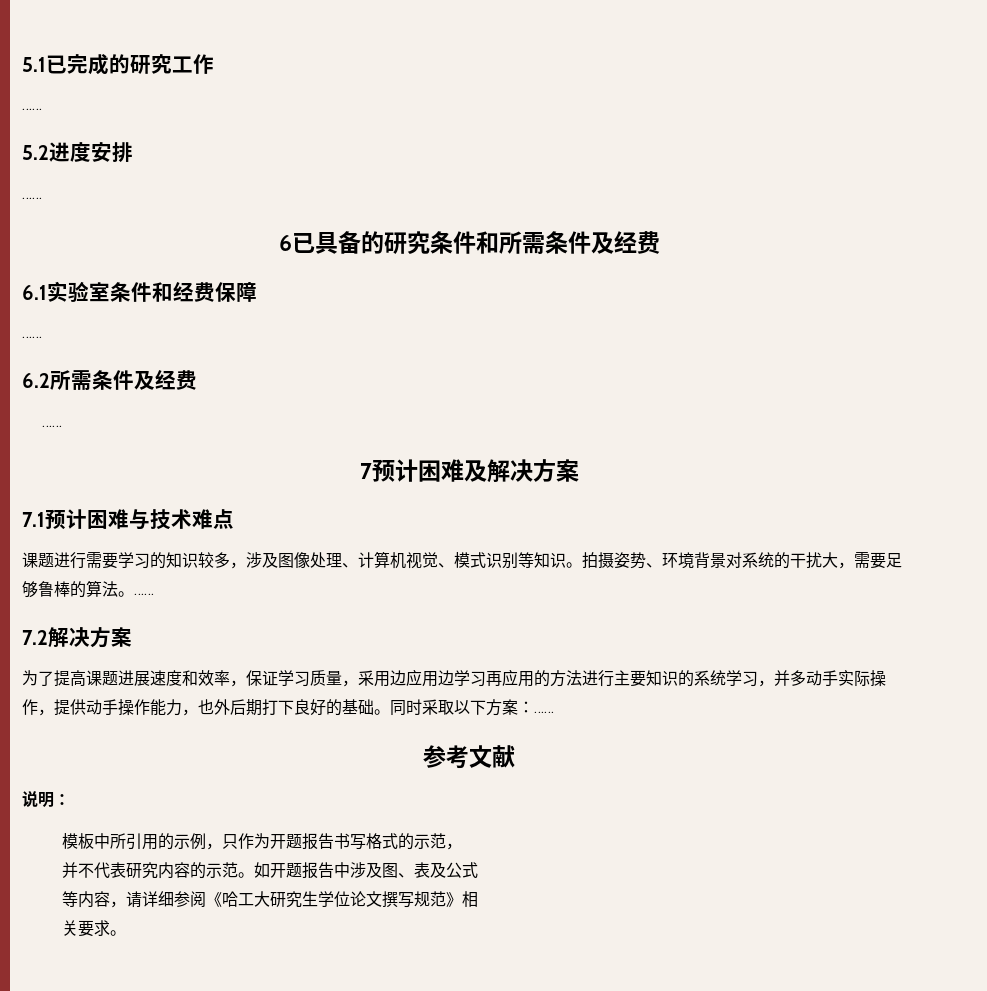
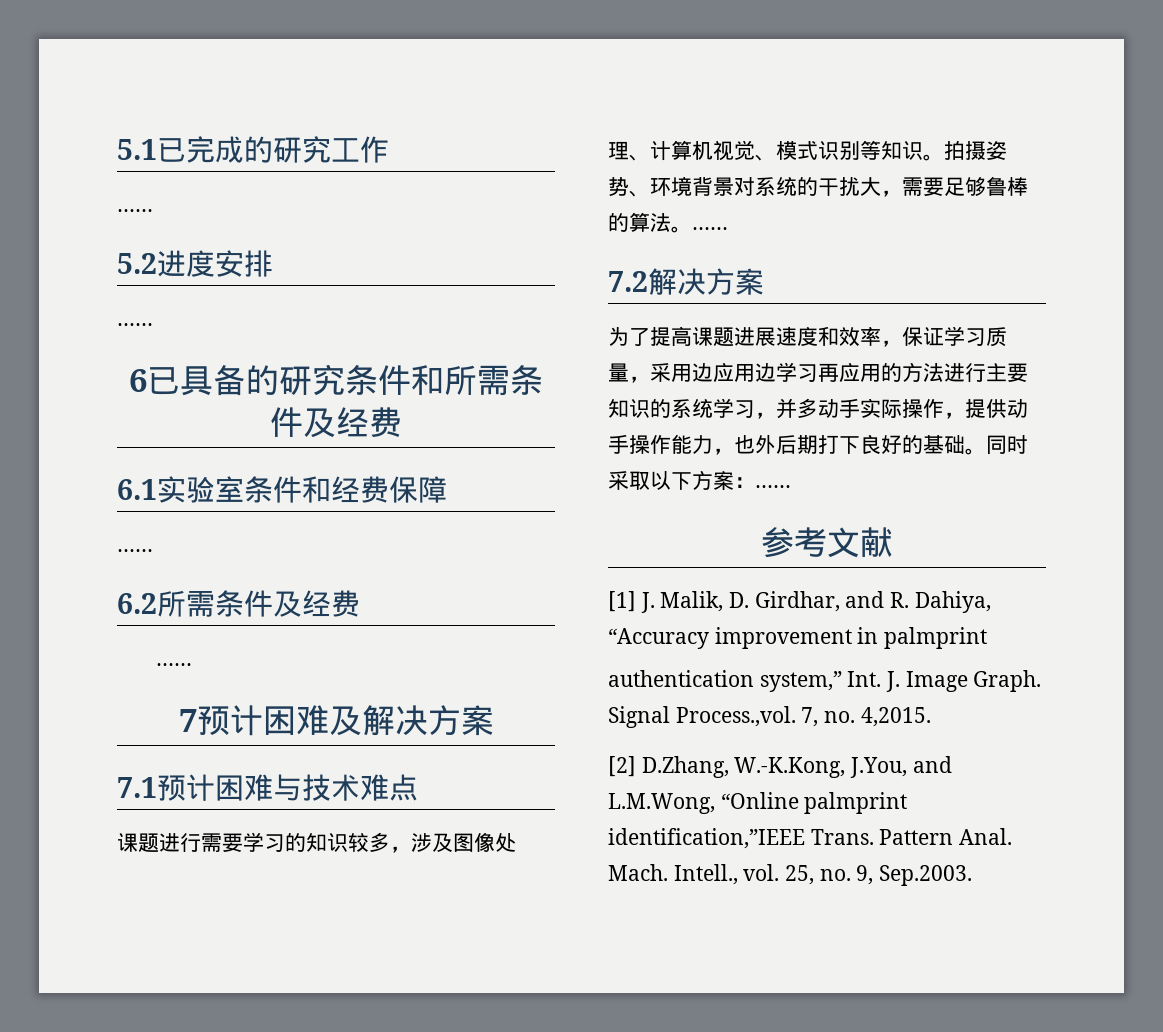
- 说明：
- 模板中所引用的示例，只作为开题报告书写格式的示范，
- 并不代表研究内容的示范。如开题报告中涉及图、表及公式
- 等内容，请详细参阅《哈工大研究生学位论文撰写规范》相
- 关要求。
+ [1] J. Malik, D. Girdhar, and R. Dahiya, “Accuracy improvement in palmprint
+ authentication system,” Int. J. Image Graph. Signal Process.,vol. 7, no. 4,2015.
+ [2] D.Zhang, W.-K.Kong, J.You, and L.M.Wong, “Online palmprint identification,”IEEE Trans. Pattern Anal. Mach. Intell., vol. 25, no. 9, Sep.2003.

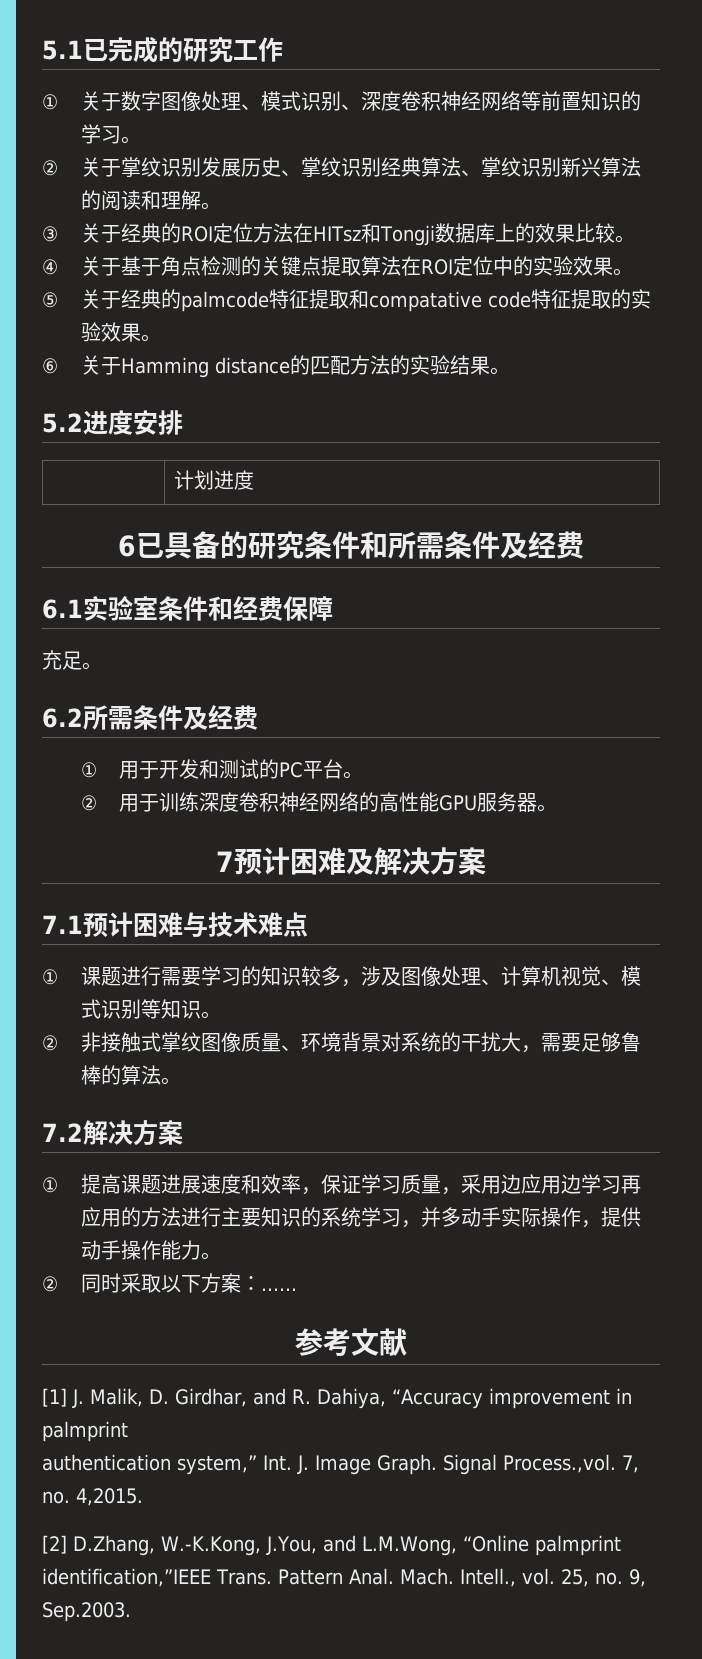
  5.1已完成的研究工作
- ……
+ ①关于数字图像处理、模式识别、深度卷积神经网络等前置知识的学习。
+ ②关于掌纹识别发展历史、掌纹识别经典算法、掌纹识别新兴算法的阅读和理解。
+ ③关于经典的ROI定位方法在HITsz和Tongji数据库上的效果比较。
+ ④关于基于角点检测的关键点提取算法在ROI定位中的实验效果。
+ ⑤关于经典的palmcode特征提取和compatative code特征提取的实验效果。
+ ⑥关于Hamming distance的匹配方法的实验结果。
  5.2进度安排
- ……
+ | 计划进度
  6.1实验室条件和经费保障
- ……
+ 充足。
  6.2所需条件及经费
- ……
+ ①用于开发和测试的PC平台。
+ ②用于训练深度卷积神经网络的高性能GPU服务器。
- 课题进行需要学习的知识较多，涉及图像处理、计算机视觉、模式识别等知识。拍摄姿势、环境背景对系统的干扰大，需要足够鲁棒的算法。……
+ ①课题进行需要学习的知识较多，涉及图像处理、计算机视觉、模式识别等知识。
+ ②非接触式掌纹图像质量、环境背景对系统的干扰大，需要足够鲁棒的算法。
- 为了提高课题进展速度和效率，保证学习质量，采用边应用边学习再应用的方法进行主要知识的系统学习，并多动手实际操作，提供动手操作能力，也外后期打下良好的基础。同时采取以下方案：……
+ ①提高课题进展速度和效率，保证学习质量，采用边应用边学习再应用的方法进行主要知识的系统学习，并多动手实际操作，提供动手操作能力。
+ ②同时采取以下方案：……

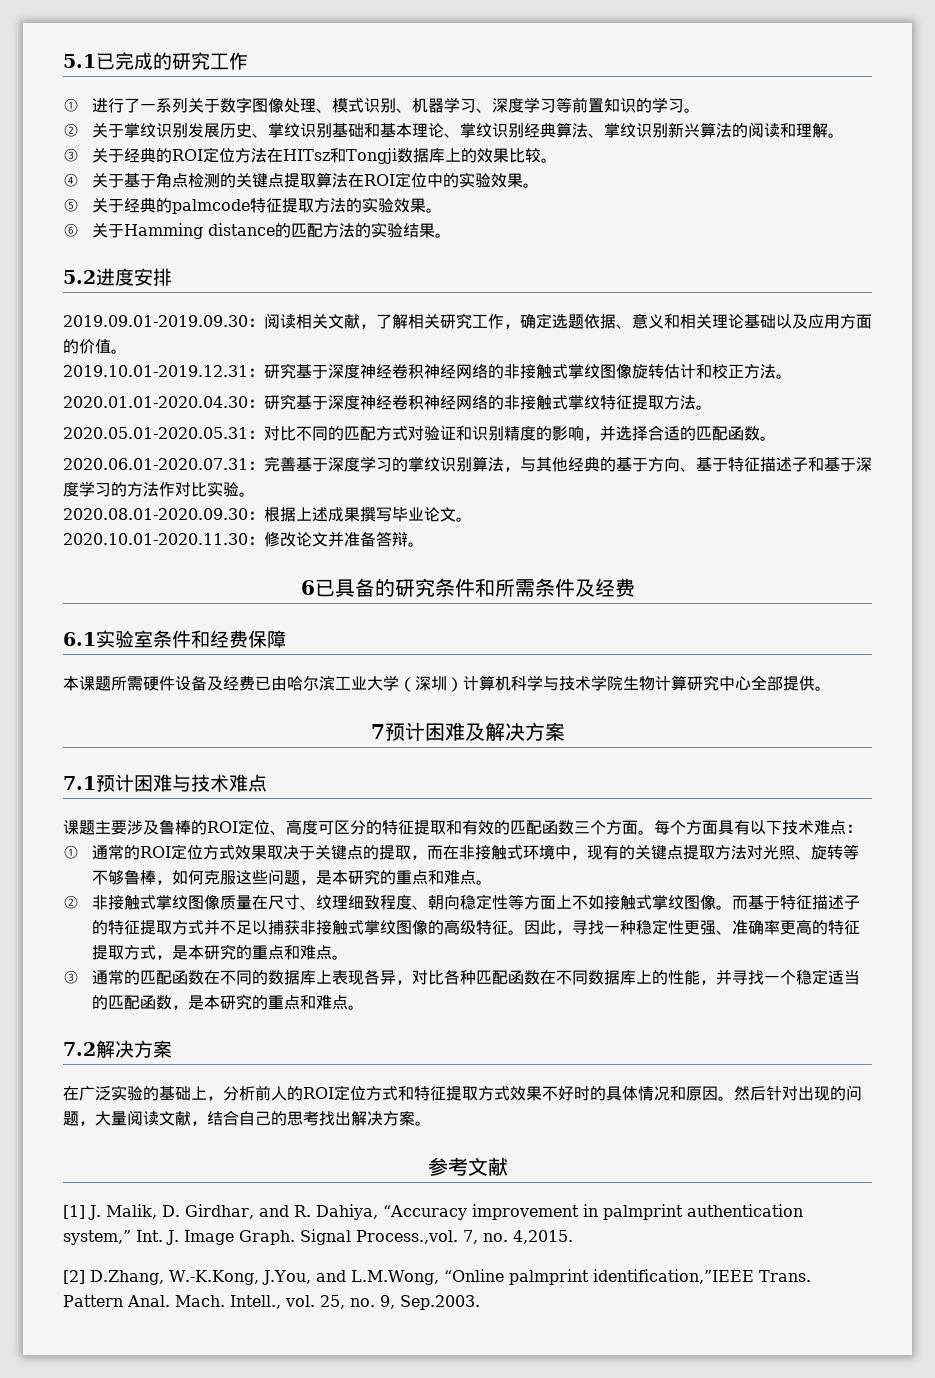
- ①关于数字图像处理、模式识别、深度卷积神经网络等前置知识的学习。
+ ①进行了一系列关于数字图像处理、模式识别、机器学习、深度学习等前置知识的学习。
- ②关于掌纹识别发展历史、掌纹识别经典算法、掌纹识别新兴算法的阅读和理解。
+ ②关于掌纹识别发展历史、掌纹识别基础和基本理论、掌纹识别经典算法、掌纹识别新兴算法的阅读和理解。
- ⑤关于经典的palmcode特征提取和compatative code特征提取的实验效果。
+ ⑤关于经典的palmcode特征提取方法的实验效果。
- | 计划进度
+ 2019.09.01-2019.09.30：阅读相关文献，了解相关研究工作，确定选题依据、意义和相关理论基础以及应用方面的价值。
+ 2019.10.01-2019.12.31：研究基于深度神经卷积神经网络的非接触式掌纹图像旋转估计和校正方法。
+ 2020.01.01-2020.04.30：研究基于深度神经卷积神经网络的非接触式掌纹特征提取方法。
+ 2020.05.01-2020.05.31：对比不同的匹配方式对验证和识别精度的影响，并选择合适的匹配函数。
+ 2020.06.01-2020.07.31：完善基于深度学习的掌纹识别算法，与其他经典的基于方向、基于特征描述子和基于深度学习的方法作对比实验。
+ 2020.08.01-2020.09.30：根据上述成果撰写毕业论文。
+ 2020.10.01-2020.11.30：修改论文并准备答辩。
- 充足。
- 6.2所需条件及经费
- ①用于开发和测试的PC平台。
- ②用于训练深度卷积神经网络的高性能GPU服务器。
+ 本课题所需硬件设备及经费已由哈尔滨工业大学（深圳）计算机科学与技术学院生物计算研究中心全部提供。
- ①课题进行需要学习的知识较多，涉及图像处理、计算机视觉、模式识别等知识。
+ 课题主要涉及鲁棒的ROI定位、高度可区分的特征提取和有效的匹配函数三个方面。每个方面具有以下技术难点：
+ ①通常的ROI定位方式效果取决于关键点的提取，而在非接触式环境中，现有的关键点提取方法对光照、旋转等不够鲁棒，如何克服这些问题，是本研究的重点和难点。
- ②非接触式掌纹图像质量、环境背景对系统的干扰大，需要足够鲁棒的算法。
+ ②非接触式掌纹图像质量在尺寸、纹理细致程度、朝向稳定性等方面上不如接触式掌纹图像。而基于特征描述子的特征提取方式并不足以捕获非接触式掌纹图像的高级特征。因此，寻找一种稳定性更强、准确率更高的特征提取方式，是本研究的重点和难点。
+ ③通常的匹配函数在不同的数据库上表现各异，对比各种匹配函数在不同数据库上的性能，并寻找一个稳定适当的匹配函数，是本研究的重点和难点。
  7.2解决方案
- ①提高课题进展速度和效率，保证学习质量，采用边应用边学习再应用的方法进行主要知识的系统学习，并多动手实际操作，提供动手操作能力。
- ②同时采取以下方案：……
+ 在广泛实验的基础上，分析前人的ROI定位方式和特征提取方式效果不好时的具体情况和原因。然后针对出现的问题，大量阅读文献，结合自己的思考找出解决方案。
- [1] J. Malik, D. Girdhar, and R. Dahiya, “Accuracy improvement in palmprint
- authentication system,” Int. J. Image Graph.
+ [1] J. Malik, D. Girdhar, and R. Dahiya, “Accuracy improvement in palmprint authentication system,” Int. J. Image Graph.

